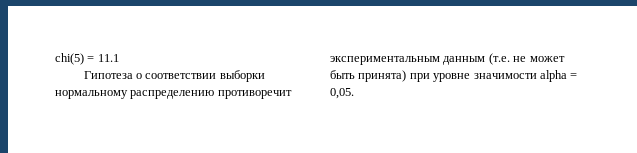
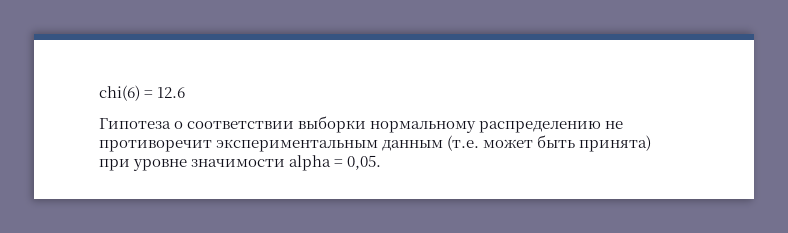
- chi(5) = 11.1
+ chi(6) = 12.6
- Гипотеза о соответствии выборки нормальному распределению противоречит экспериментальным данным (т.е. не может быть принята) при уровне значимости alpha = 0,05.
+ Гипотеза о соответствии выборки нормальному распределению не противоречит экспериментальным данным (т.е. может быть принята) при уровне значимости alpha = 0,05.

